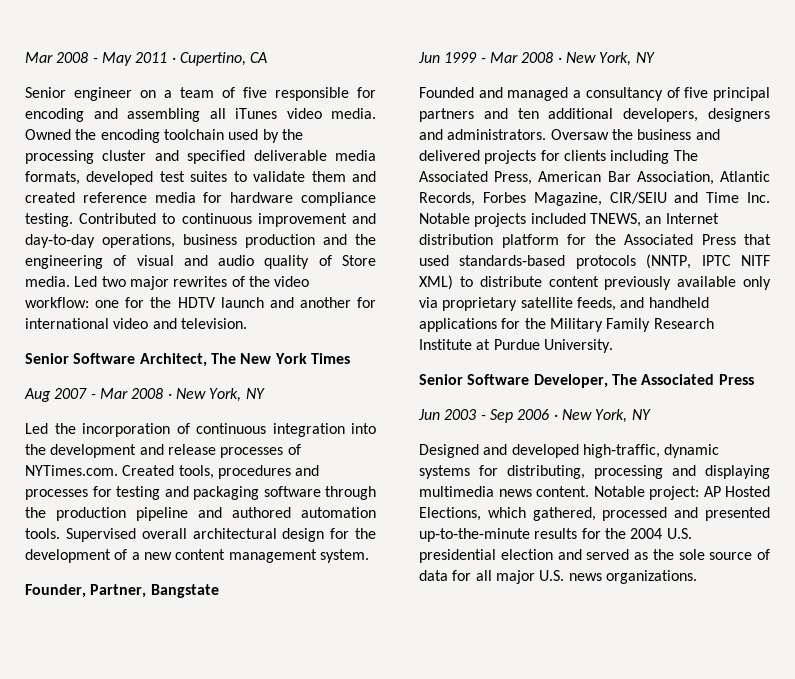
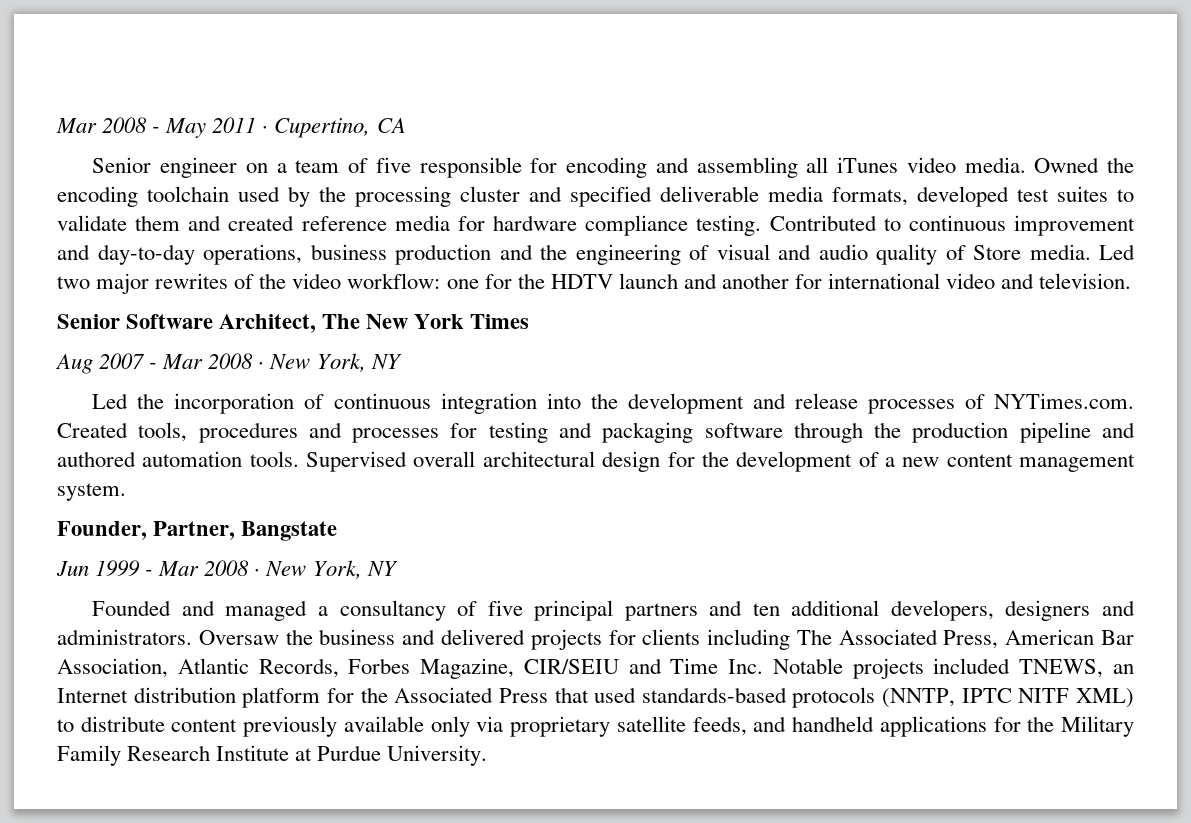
- Senior Software Developer, The Associated Press
- Jun 2003 - Sep 2006 · New York, NY
- Designed and developed high‑traffic, dynamic systems for distributing, processing and displaying multimedia news content. Notable project: AP Hosted Elections, which gathered, processed and presented up‑to‑the‑minute results for the 2004 U.S. presidential election and served as the sole source of data for all major U.S. news organizations.

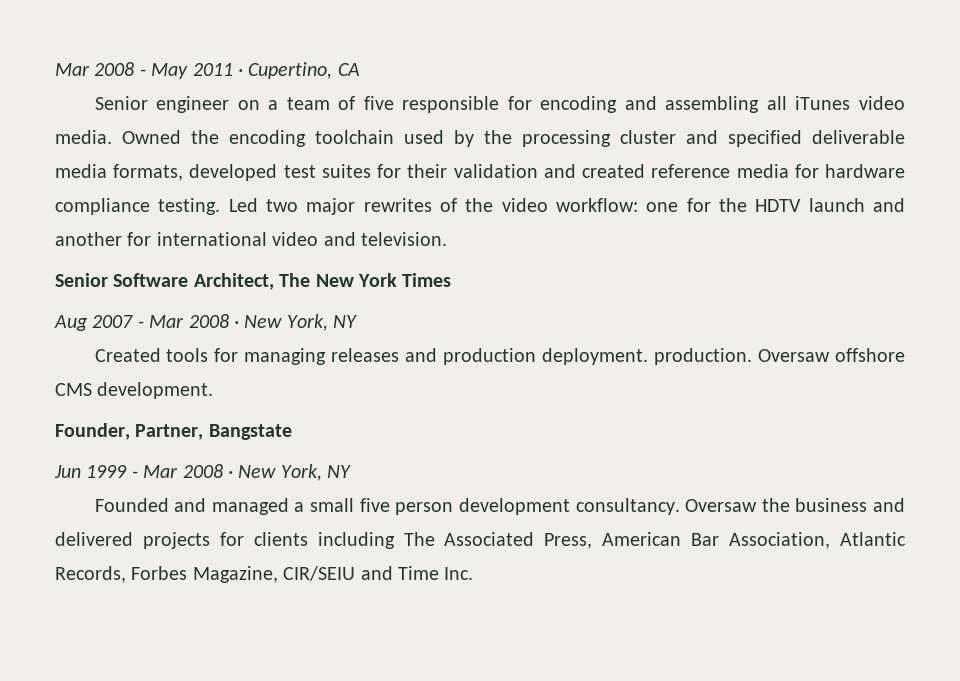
- Owned the encoding toolchain used by the processing cluster and specified deliverable media formats, developed test suites to validate them and created reference media for hardware compliance testing.
+ Owned the encoding toolchain used by the processing cluster and specified deliverable media formats, developed test suites for their validation and created reference media for hardware compliance testing.
- Contributed to continuous improvement and day‑to‑day operations, business production and the engineering of visual and audio quality of Store media.
- Led the incorporation of continuous integration into the development and release processes of NYTimes.com. Created tools, procedures and processes for testing and packaging software through the production pipeline and authored automation tools. Supervised overall architectural design for the development of a new content management system.
+ Created tools for managing releases and production deployment. production. Oversaw offshore CMS development.
- Founded and managed a consultancy of five principal partners and ten additional developers, designers and administrators.
+ Founded and managed a small five person development consultancy.
- Oversaw the business and delivered projects for clients including The Associated Press, American Bar Association, Atlantic Records, Forbes Magazine, CIR/SEIU and Time Inc. Notable projects included TNEWS, an Internet distribution platform for the Associated Press that used standards‑based protocols (NNTP, IPTC NITF XML) to distribute content previously available only via proprietary satellite feeds, and handheld applications for the Military Family Research Institute at Purdue University.
+ Oversaw the business and delivered projects for clients including The Associated Press, American Bar Association, Atlantic Records, Forbes Magazine, CIR/SEIU and Time Inc.

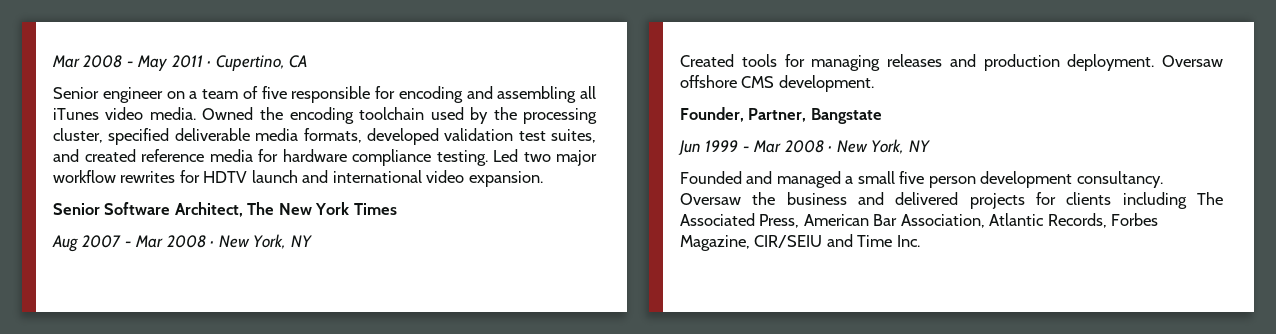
- Owned the encoding toolchain used by the processing cluster and specified deliverable media formats, developed test suites for their validation and created reference media for hardware compliance testing.
+ Owned the encoding toolchain used by the processing cluster, specified deliverable media formats, developed validation test suites, and created reference media for hardware compliance testing.
- Led two major rewrites of the video workflow: one for the HDTV launch and another for international video and television.
+ Led two major workflow rewrites for HDTV launch and international video expansion.
- Created tools for managing releases and production deployment. production.
+ Created tools for managing releases and production deployment.

